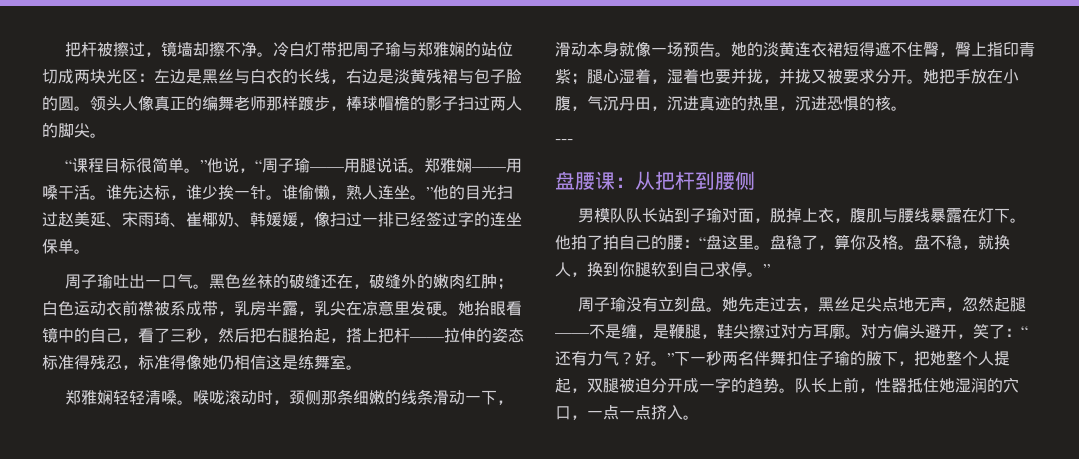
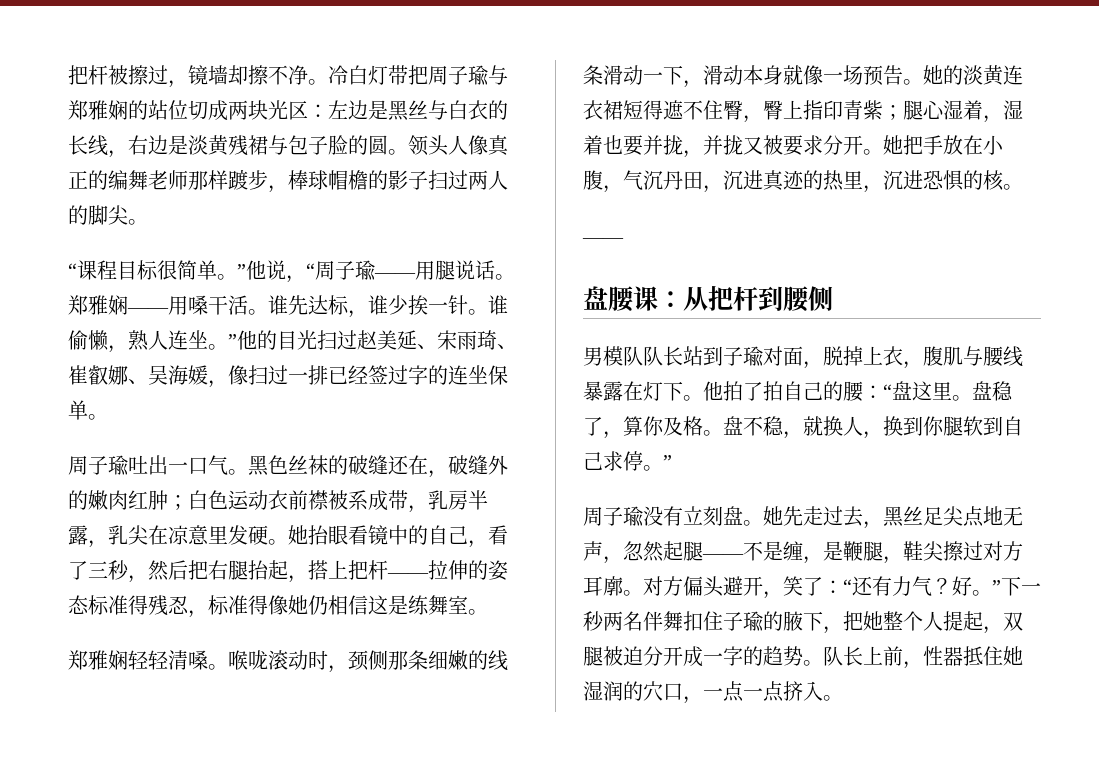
- 谁偷懒，熟人连坐。”他的目光扫过赵美延、宋雨琦、崔椰奶、韩媛媛，像扫过一排已经签过字的连坐保单。
+ 谁偷懒，熟人连坐。”他的目光扫过赵美延、宋雨琦、崔叡娜、吴海媛，像扫过一排已经签过字的连坐保单。
  她把手放在小腹，气沉丹田，沉进真迹的热里，沉进恐惧的核。
- ---
+ ——

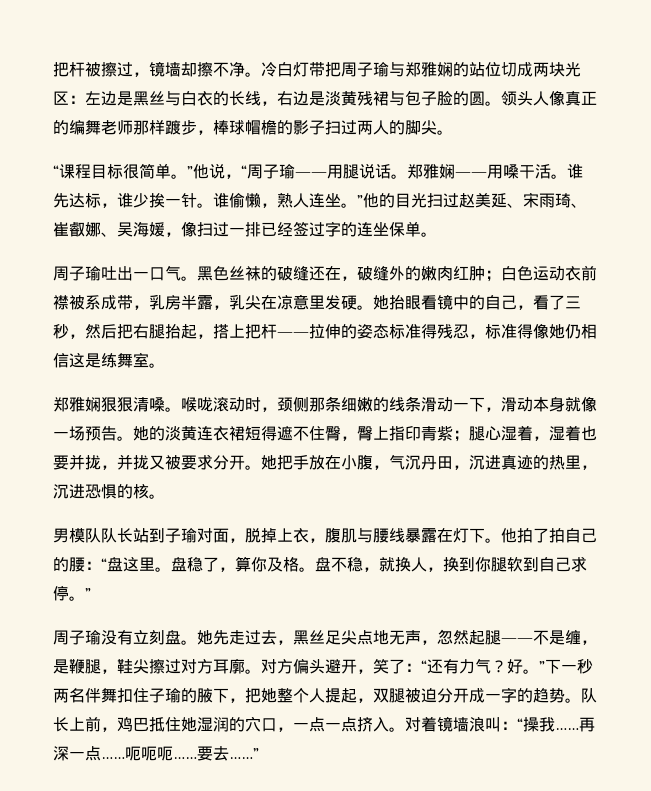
- 郑雅娴轻轻清嗓。
+ 郑雅娴狠狠清嗓。
  她把手放在小腹，气沉丹田，沉进真迹的热里，沉进恐惧的核。
- ——
- 盘腰课：从把杆到腰侧
- 队长上前，性器抵住她湿润的穴口，一点一点挤入。
+ 队长上前，鸡巴抵住她湿润的穴口，一点一点挤入。
+ 对着镜墙浪叫：“操我……再深一点……呃呃呃……要去……”

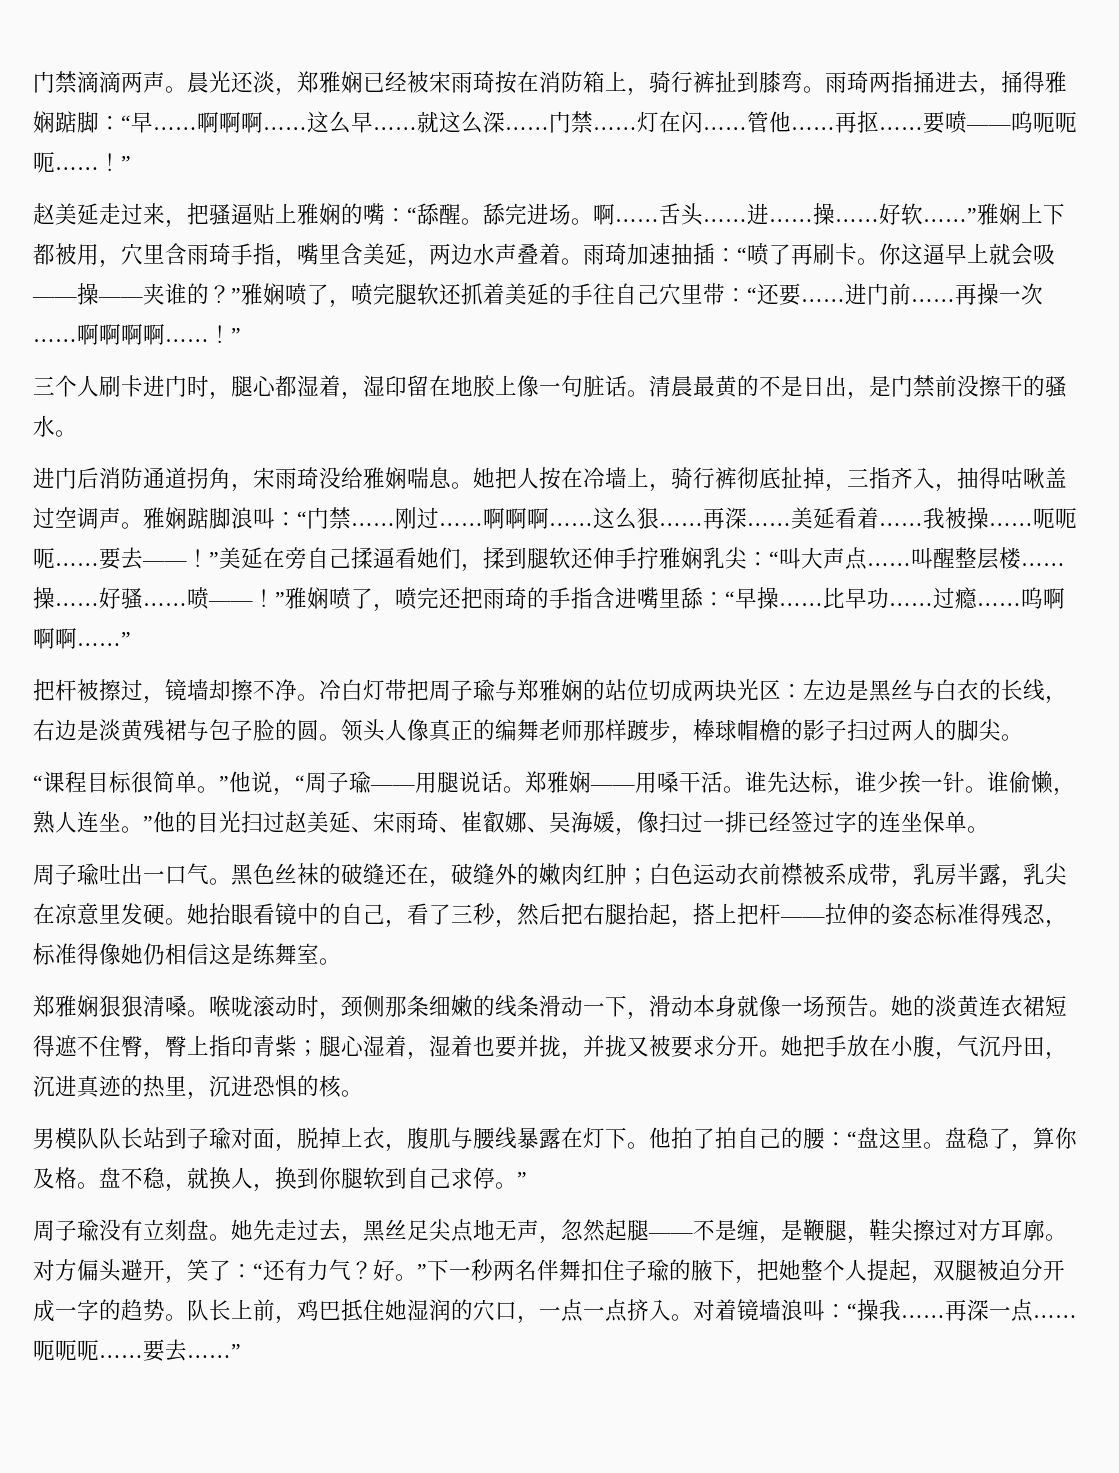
+ 门禁滴滴两声。晨光还淡，郑雅娴已经被宋雨琦按在消防箱上，骑行裤扯到膝弯。雨琦两指捅进去，捅得雅娴踮脚：“早……啊啊啊……这么早……就这么深……门禁……灯在闪……管他……再抠……要喷——呜呃呃呃……！”
+ 赵美延走过来，把骚逼贴上雅娴的嘴：“舔醒。舔完进场。啊……舌头……进……操……好软……”雅娴上下都被用，穴里含雨琦手指，嘴里含美延，两边水声叠着。雨琦加速抽插：“喷了再刷卡。你这逼早上就会吸——操——夹谁的？”雅娴喷了，喷完腿软还抓着美延的手往自己穴里带：“还要……进门前……再操一次……啊啊啊啊……！”
+ 三个人刷卡进门时，腿心都湿着，湿印留在地胶上像一句脏话。清晨最黄的不是日出，是门禁前没擦干的骚水。
+ 进门后消防通道拐角，宋雨琦没给雅娴喘息。她把人按在冷墙上，骑行裤彻底扯掉，三指齐入，抽得咕啾盖过空调声。雅娴踮脚浪叫：“门禁……刚过……啊啊啊……这么狠……再深……美延看着……我被操……呃呃呃……要去——！”美延在旁自己揉逼看她们，揉到腿软还伸手拧雅娴乳尖：“叫大声点……叫醒整层楼……操……好骚……喷——！”雅娴喷了，喷完还把雨琦的手指含进嘴里舔：“早操……比早功……过瘾……呜啊啊啊……”

